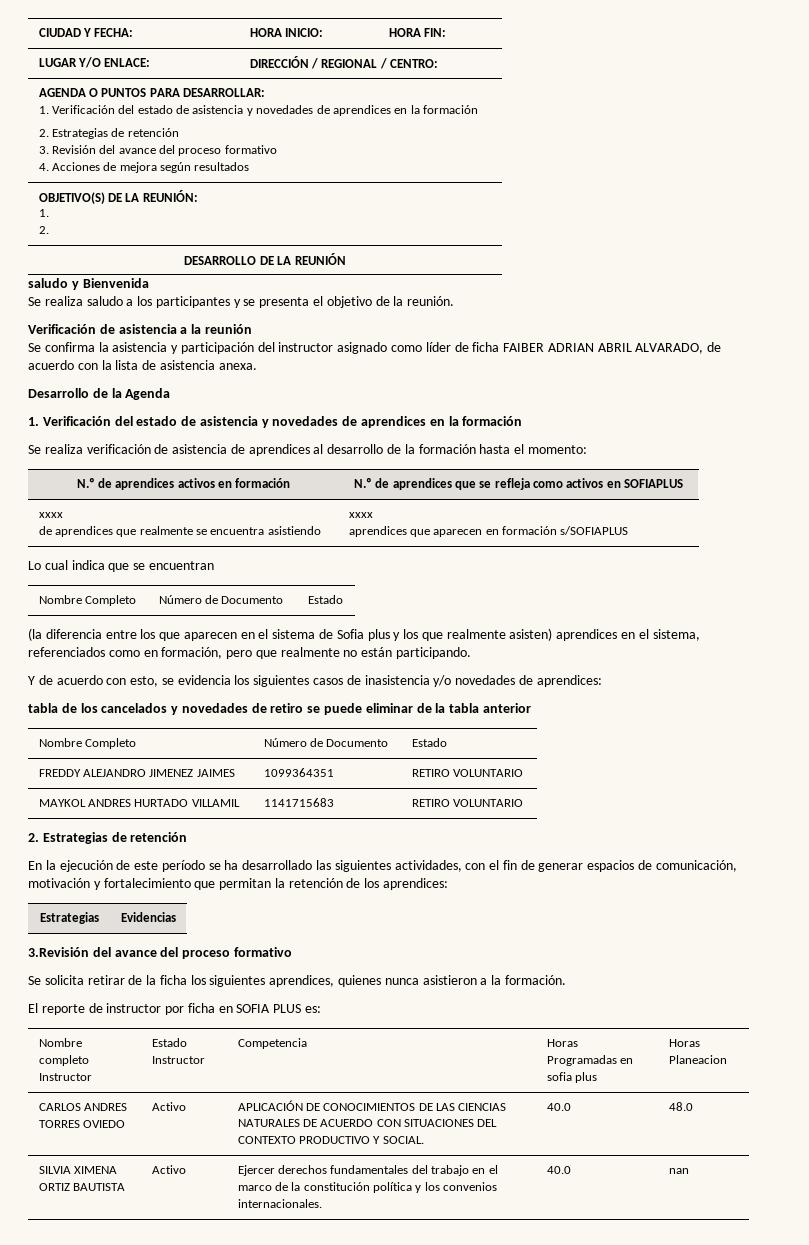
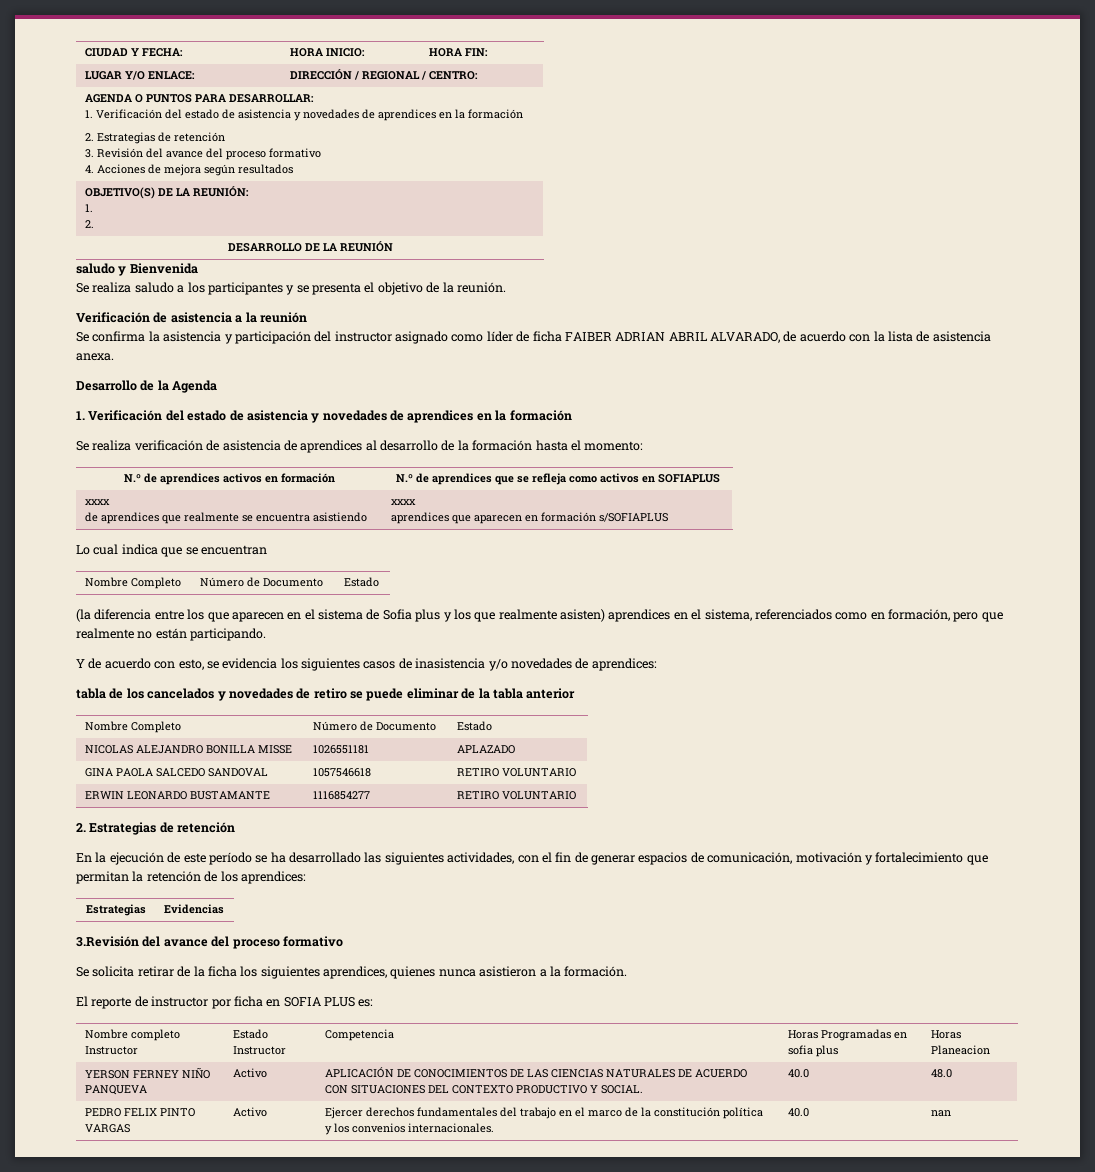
- FREDDY ALEJANDRO JIMENEZ JAIMES | 1099364351 | RETIRO VOLUNTARIO
- MAYKOL ANDRES HURTADO VILLAMIL | 1141715683 | RETIRO VOLUNTARIO
+ NICOLAS ALEJANDRO BONILLA MISSE | 1026551181 | APLAZADO
+ GINA PAOLA SALCEDO SANDOVAL | 1057546618 | RETIRO VOLUNTARIO
+ ERWIN LEONARDO BUSTAMANTE | 1116854277 | RETIRO VOLUNTARIO
- CARLOS ANDRES TORRES OVIEDO | Activo | APLICACIÓN DE CONOCIMIENTOS DE LAS CIENCIAS NATURALES DE ACUERDO CON SITUACIONES DEL CONTEXTO PRODUCTIVO Y SOCIAL. | 40.0 | 48.0
+ YERSON FERNEY NIÑO PANQUEVA | Activo | APLICACIÓN DE CONOCIMIENTOS DE LAS CIENCIAS NATURALES DE ACUERDO CON SITUACIONES DEL CONTEXTO PRODUCTIVO Y SOCIAL. | 40.0 | 48.0
- SILVIA XIMENA ORTIZ BAUTISTA | Activo | Ejercer derechos fundamentales del trabajo en el marco de la constitución política y los convenios internacionales. | 40.0 | nan
+ PEDRO FELIX PINTO VARGAS | Activo | Ejercer derechos fundamentales del trabajo en el marco de la constitución política y los convenios internacionales. | 40.0 | nan

